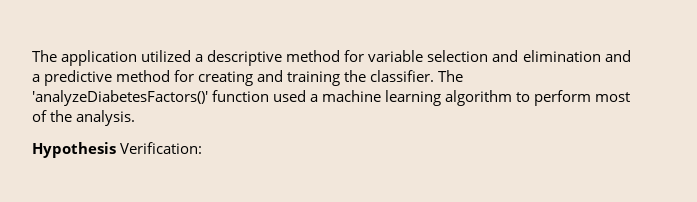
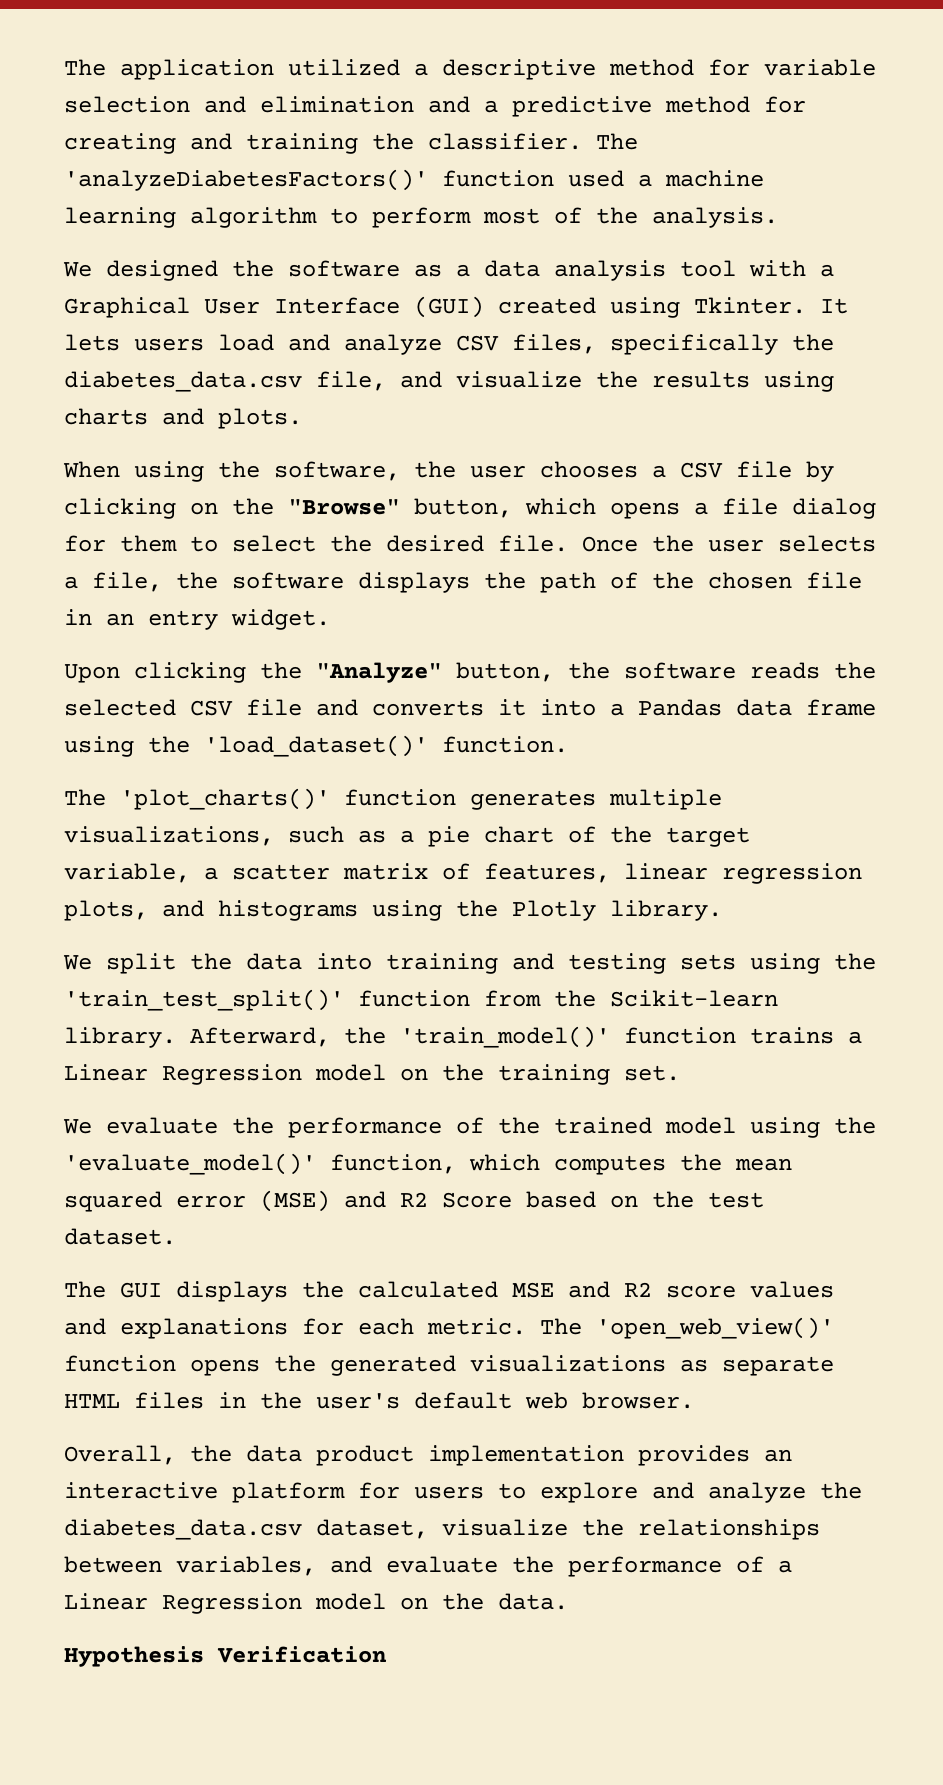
+ We designed the software as a data analysis tool with a Graphical User Interface (GUI) created using Tkinter. It lets users load and analyze CSV files, specifically the diabetes_data.csv file, and visualize the results using charts and plots.
+ When using the software, the user chooses a CSV file by clicking on the "Browse" button, which opens a file dialog for them to select the desired file. Once the user selects a file, the software displays the path of the chosen file in an entry widget.
+ Upon clicking the "Analyze" button, the software reads the selected CSV file and converts it into a Pandas data frame using the 'load_dataset()' function.
+ The 'plot_charts()' function generates multiple visualizations, such as a pie chart of the target variable, a scatter matrix of features, linear regression plots, and histograms using the Plotly library.
+ We split the data into training and testing sets using the 'train_test_split()' function from the Scikit-learn library. Afterward, the 'train_model()' function trains a Linear Regression model on the training set.
+ We evaluate the performance of the trained model using the 'evaluate_model()' function, which computes the mean squared error (MSE) and R2 Score based on the test dataset.
+ The GUI displays the calculated MSE and R2 score values and explanations for each metric. The 'open_web_view()' function opens the generated visualizations as separate HTML files in the user's default web browser.
+ Overall, the data product implementation provides an interactive platform for users to explore and analyze the diabetes_data.csv dataset, visualize the relationships between variables, and evaluate the performance of a Linear Regression model on the data.
- Hypothesis Verification:
+ Hypothesis Verification

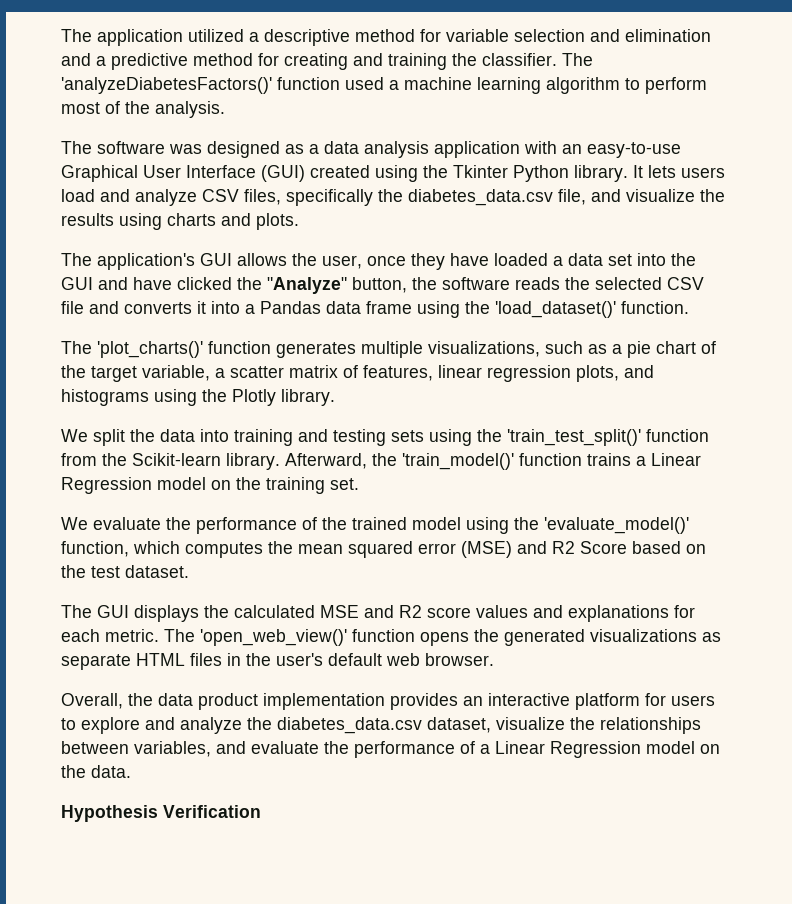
- We designed the software as a data analysis tool with a Graphical User Interface (GUI) created using Tkinter.
+ The software was designed as a data analysis application with an easy-to-use Graphical User Interface (GUI) created using the Tkinter Python library.
- When using the software, the user chooses a CSV file by clicking on the "Browse" button, which opens a file dialog for them to select the desired file. Once the user selects a file, the software displays the path of the chosen file in an entry widget.
- Upon clicking the "Analyze" button, the software reads the selected CSV file and converts it into a Pandas data frame using the 'load_dataset()' function.
+ The application's GUI allows the user, once they have loaded a data set into the GUI and have clicked the "Analyze" button, the software reads the selected CSV file and converts it into a Pandas data frame using the 'load_dataset()' function.

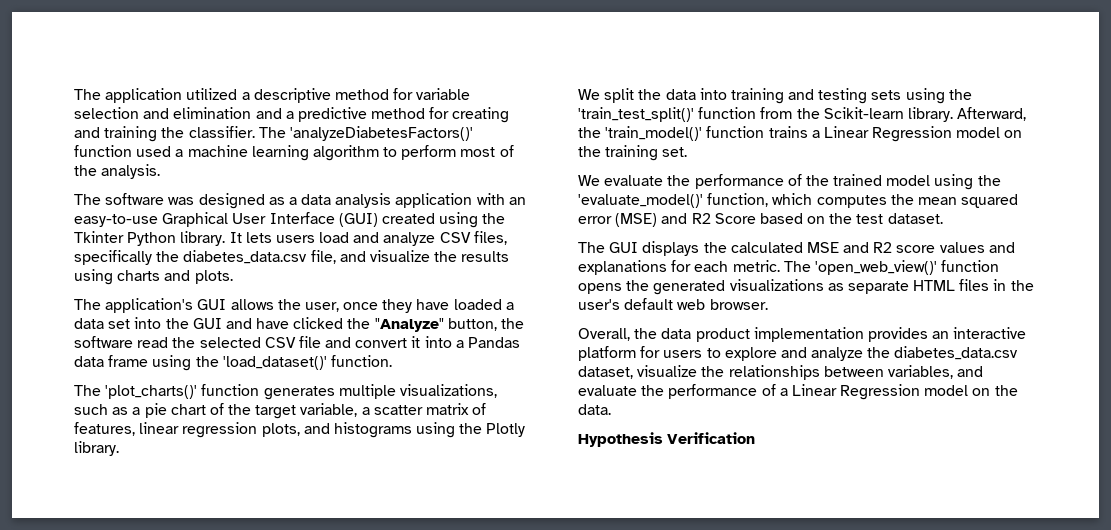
- The application's GUI allows the user, once they have loaded a data set into the GUI and have clicked the "Analyze" button, the software reads the selected CSV file and converts it into a Pandas data frame using the 'load_dataset()' function.
+ The application's GUI allows the user, once they have loaded a data set into the GUI and have clicked the "Analyze" button, the software read the selected CSV file and convert it into a Pandas data frame using the 'load_dataset()' function.

